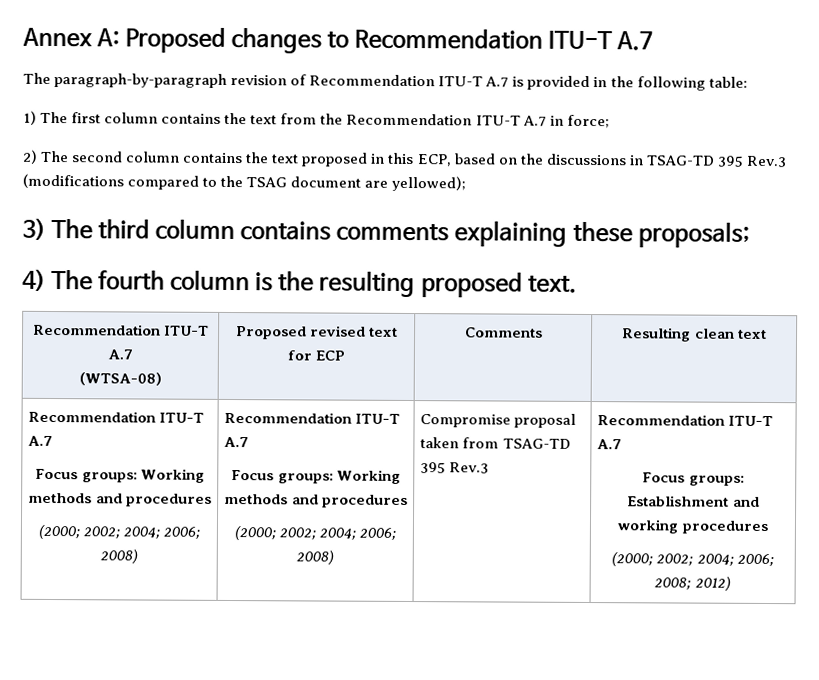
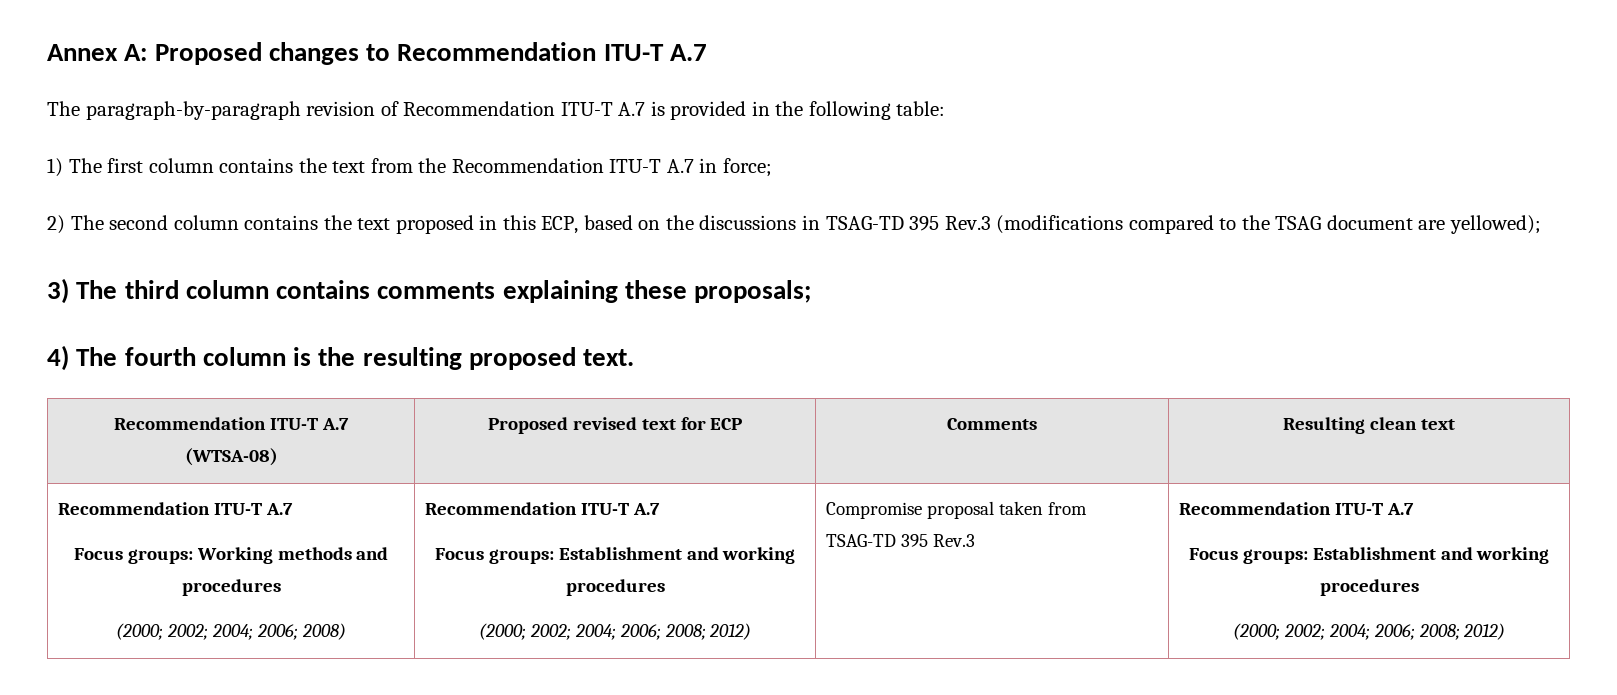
  (2000; 2002; 2004; 2006; 2008) | Recommendation ITU-T A.7
- Focus groups: Working methods and procedures
- (2000; 2002; 2004; 2006; 2008)
+ Focus groups: Establishment and working procedures
+ (2000; 2002; 2004; 2006; 2008; 2012)

